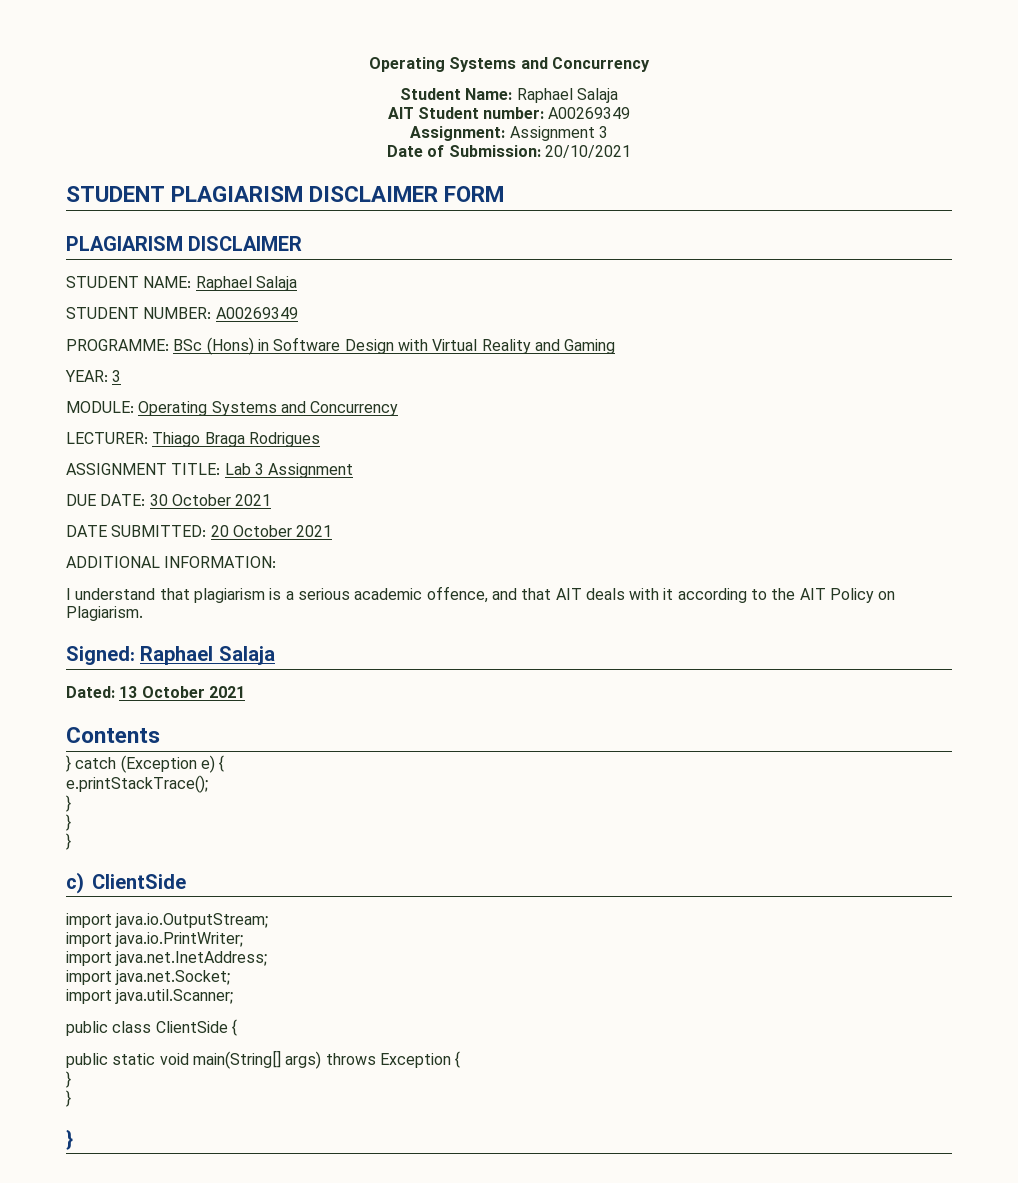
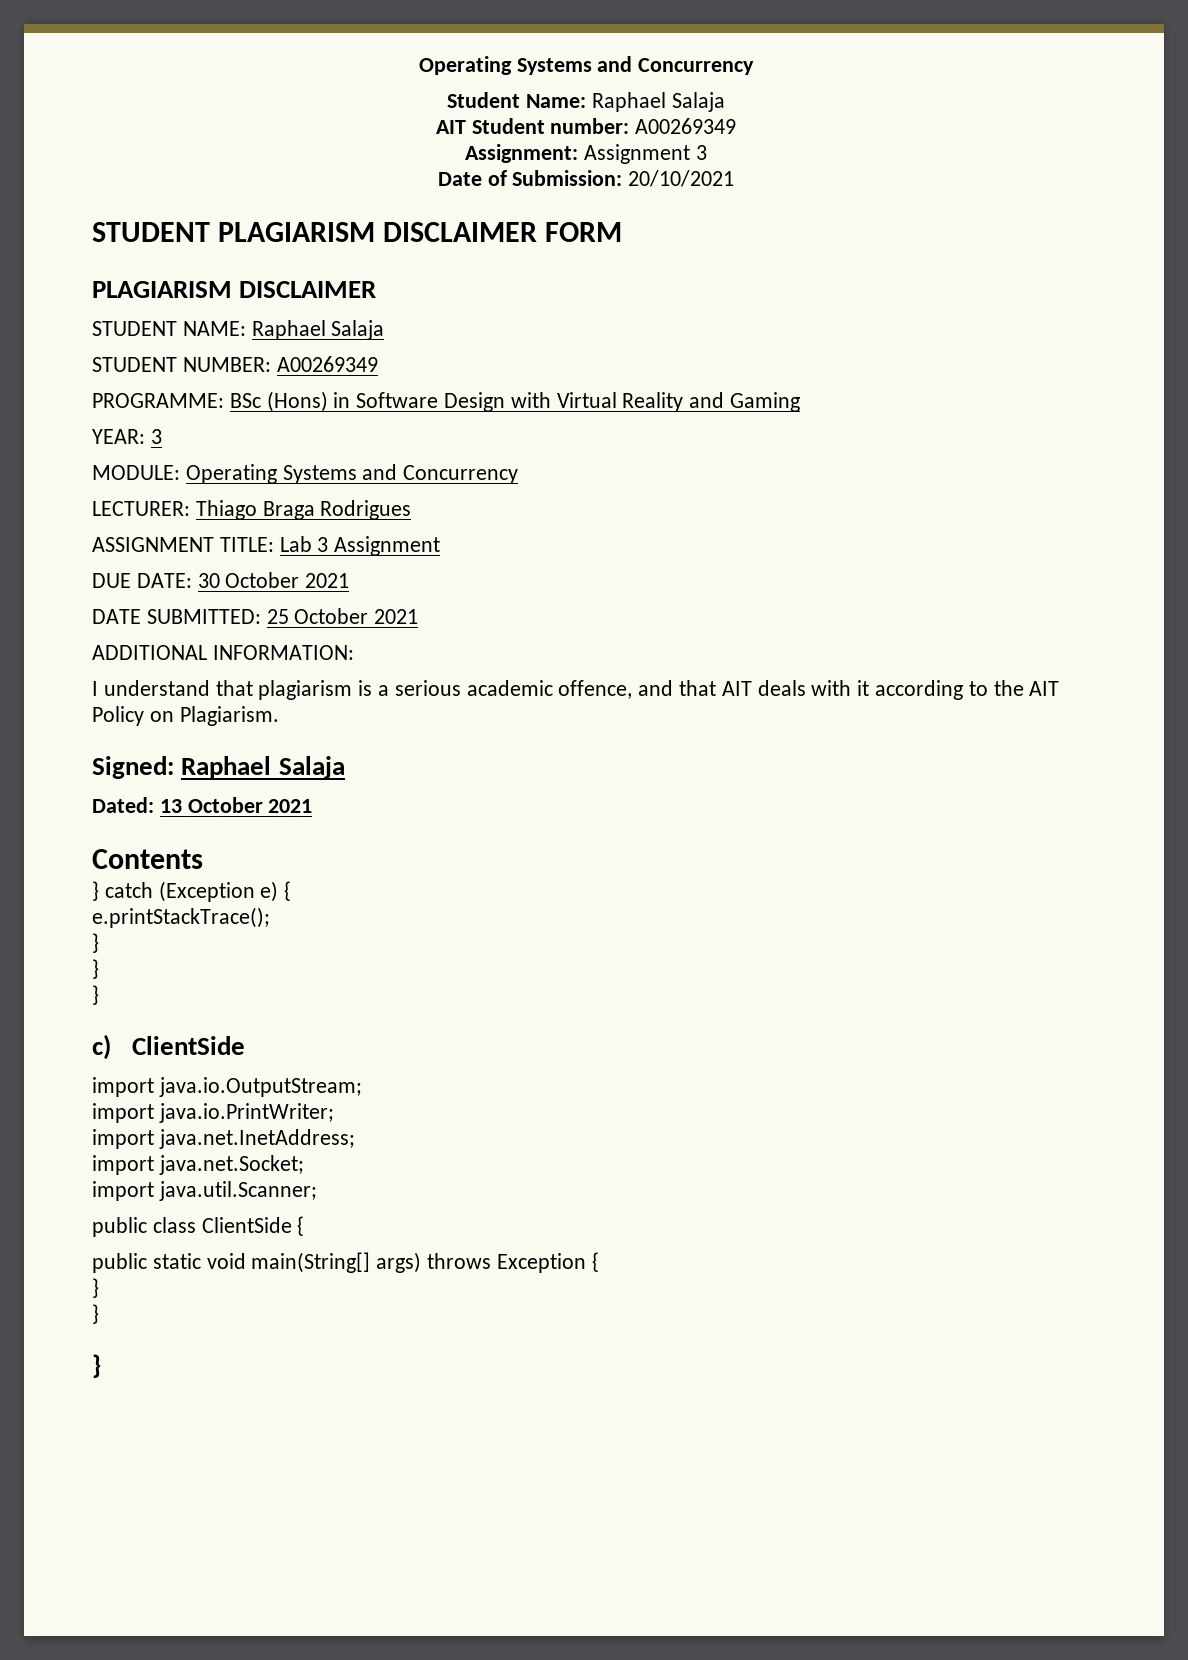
- DATE SUBMITTED: 20 October 2021
+ DATE SUBMITTED: 25 October 2021

